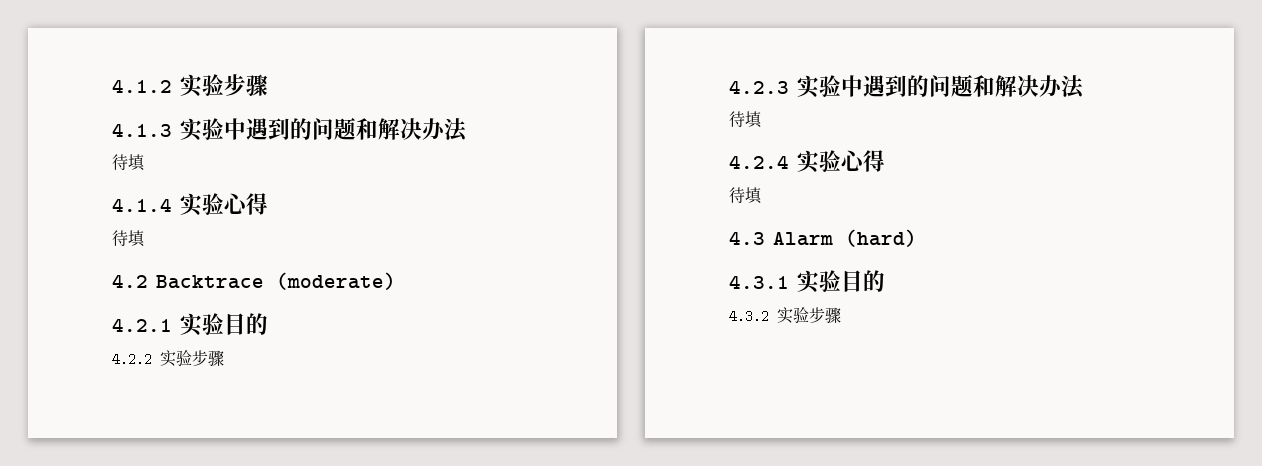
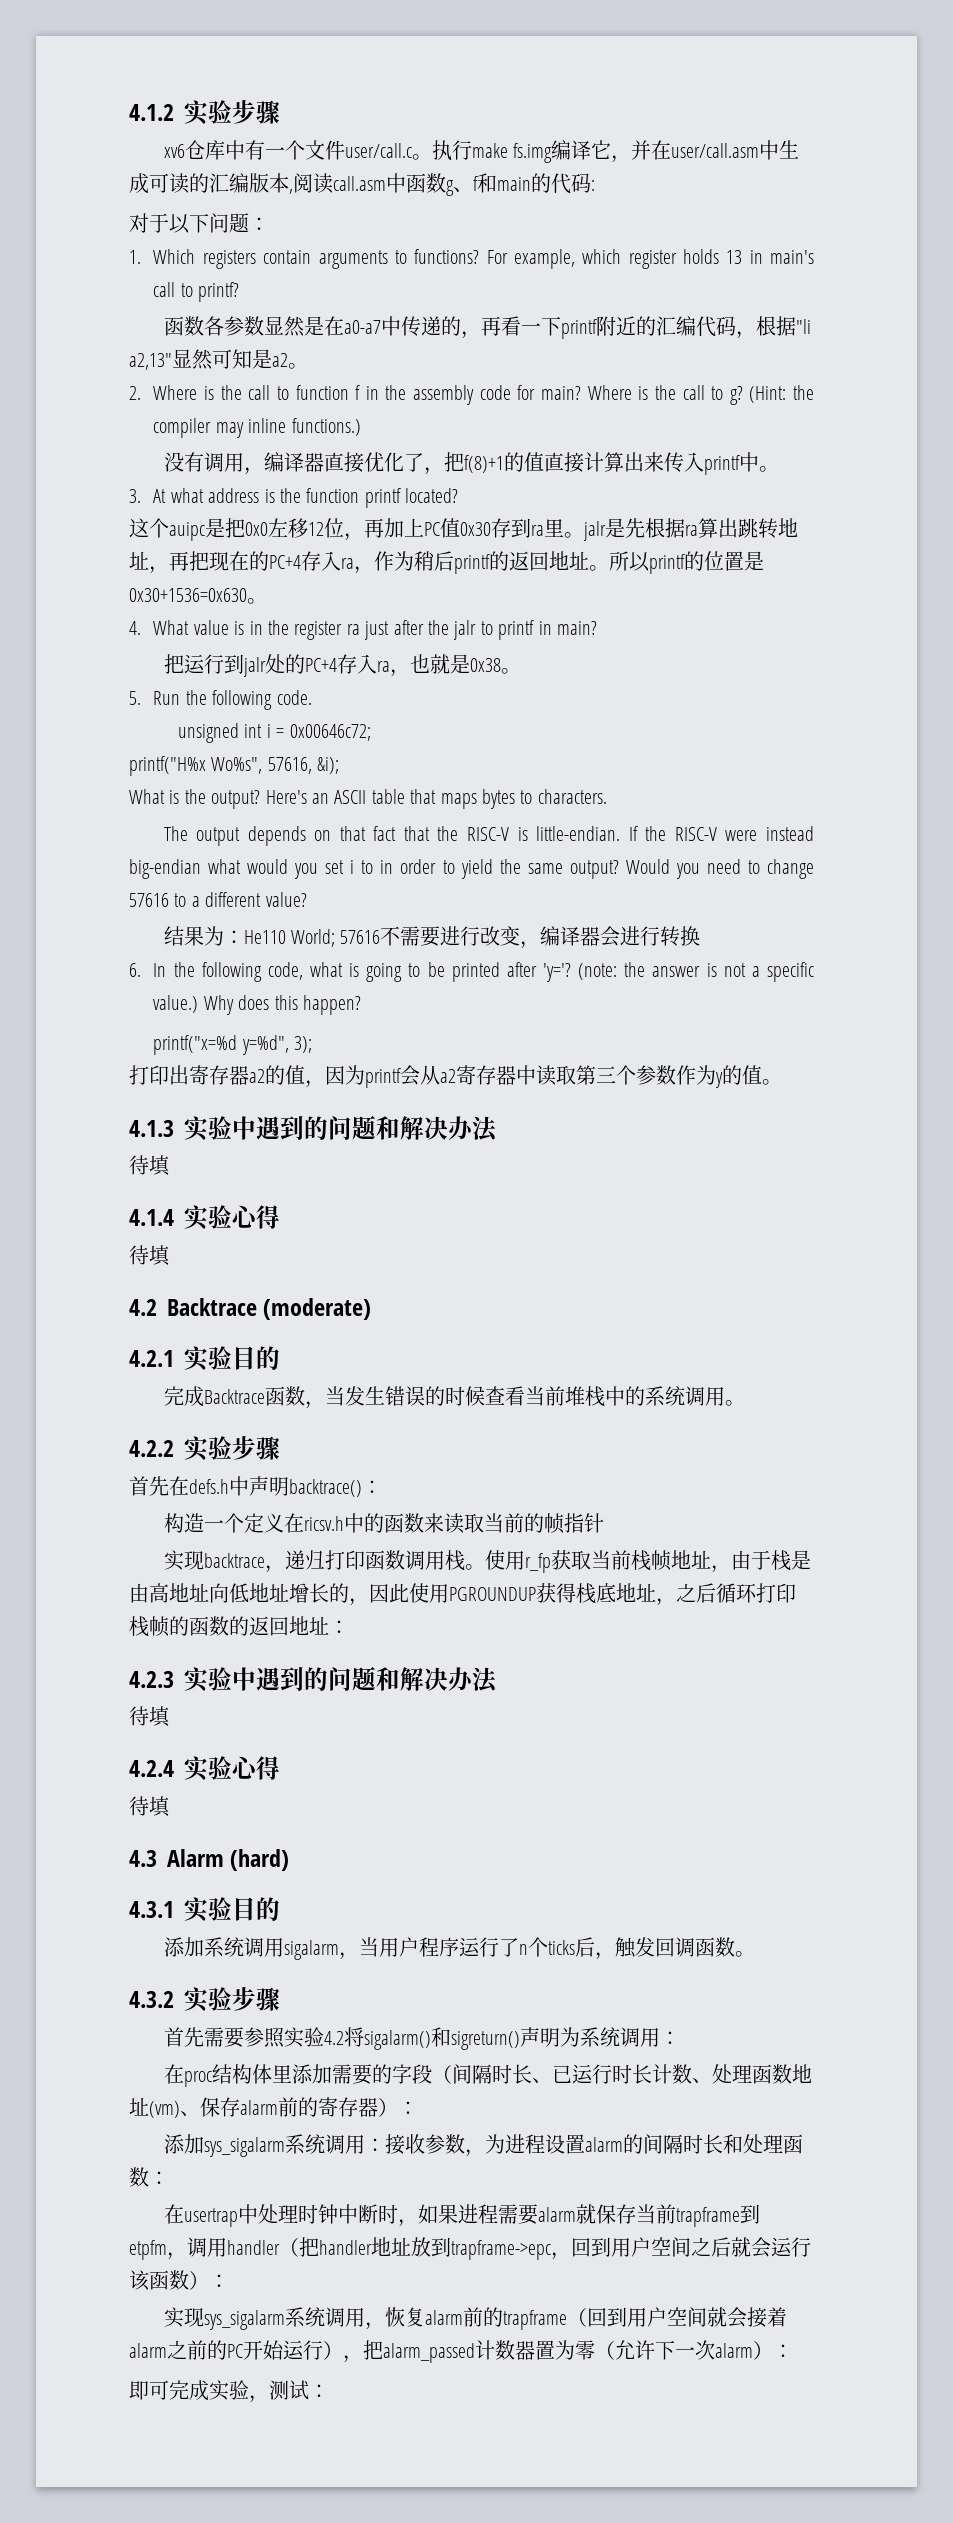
+ xv6仓库中有一个文件user/call.c。执行make fs.img编译它，并在user/call.asm中生成可读的汇编版本,阅读call.asm中函数g、f和main的代码:
+ 对于以下问题：
+ 1. Which registers contain arguments to functions? For example, which register holds 13 in main's call to printf?
+ 函数各参数显然是在a0-a7中传递的，再看一下printf附近的汇编代码，根据"li a2,13"显然可知是a2。
+ 2. Where is the call to function f in the assembly code for main? Where is the call to g? (Hint: the compiler may inline functions.)
+ 没有调用，编译器直接优化了，把f(8)+1的值直接计算出来传入printf中。
+ 3. At what address is the function printf located?
+ 这个auipc是把0x0左移12位，再加上PC值0x30存到ra里。jalr是先根据ra算出跳转地址，再把现在的PC+4存入ra，作为稍后printf的返回地址。所以printf的位置是0x30+1536=0x630。
+ 4. What value is in the register ra just after the jalr to printf in main?
+ 把运行到jalr处的PC+4存入ra，也就是0x38。
+ 5. Run the following code.
+ unsigned int i = 0x00646c72;
+ printf("H%x Wo%s", 57616, &i);
+ What is the output? Here's an ASCII table that maps bytes to characters.
+ The output depends on that fact that the RISC-V is little-endian. If the RISC-V were instead big-endian what would you set i to in order to yield the same output? Would you need to change 57616 to a different value?
+ 结果为：He110 World; 57616不需要进行改变，编译器会进行转换
+ 6. In the following code, what is going to be printed after 'y='? (note: the answer is not a specific value.) Why does this happen?
+ printf("x=%d y=%d", 3);
+ 打印出寄存器a2的值，因为printf会从a2寄存器中读取第三个参数作为y的值。
+ 完成Backtrace函数，当发生错误的时候查看当前堆栈中的系统调用。
  4.2.2实验步骤
+ 首先在defs.h中声明backtrace()：
+ 构造一个定义在ricsv.h中的函数来读取当前的帧指针
+ 实现backtrace，递归打印函数调用栈。使用r_fp获取当前栈帧地址，由于栈是由高地址向低地址增长的，因此使用PGROUNDUP获得栈底地址，之后循环打印栈帧的函数的返回地址：
+ 添加系统调用sigalarm，当用户程序运行了n个ticks后，触发回调函数。
  4.3.2实验步骤
+ 首先需要参照实验4.2将sigalarm()和sigreturn()声明为系统调用：
+ 在proc结构体里添加需要的字段（间隔时长、已运行时长计数、处理函数地址(vm)、保存alarm前的寄存器）：
+ 添加sys_sigalarm系统调用：接收参数，为进程设置alarm的间隔时长和处理函数：
+ 在usertrap中处理时钟中断时，如果进程需要alarm就保存当前trapframe到etpfm，调用handler（把handler地址放到trapframe->epc，回到用户空间之后就会运行该函数）：
+ 实现sys_sigalarm系统调用，恢复alarm前的trapframe（回到用户空间就会接着alarm之前的PC开始运行），把alarm_passed计数器置为零（允许下一次alarm）：
+ 即可完成实验，测试：

